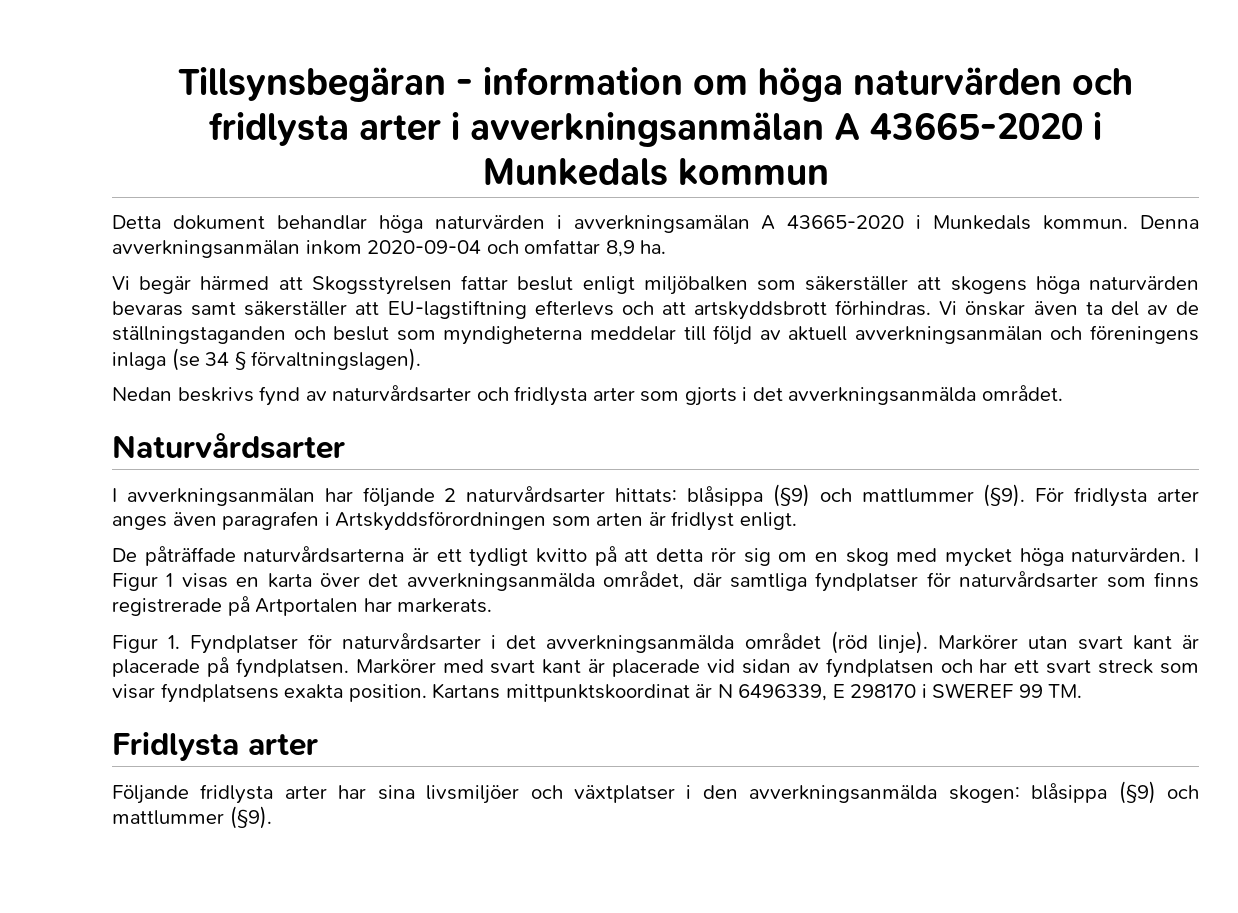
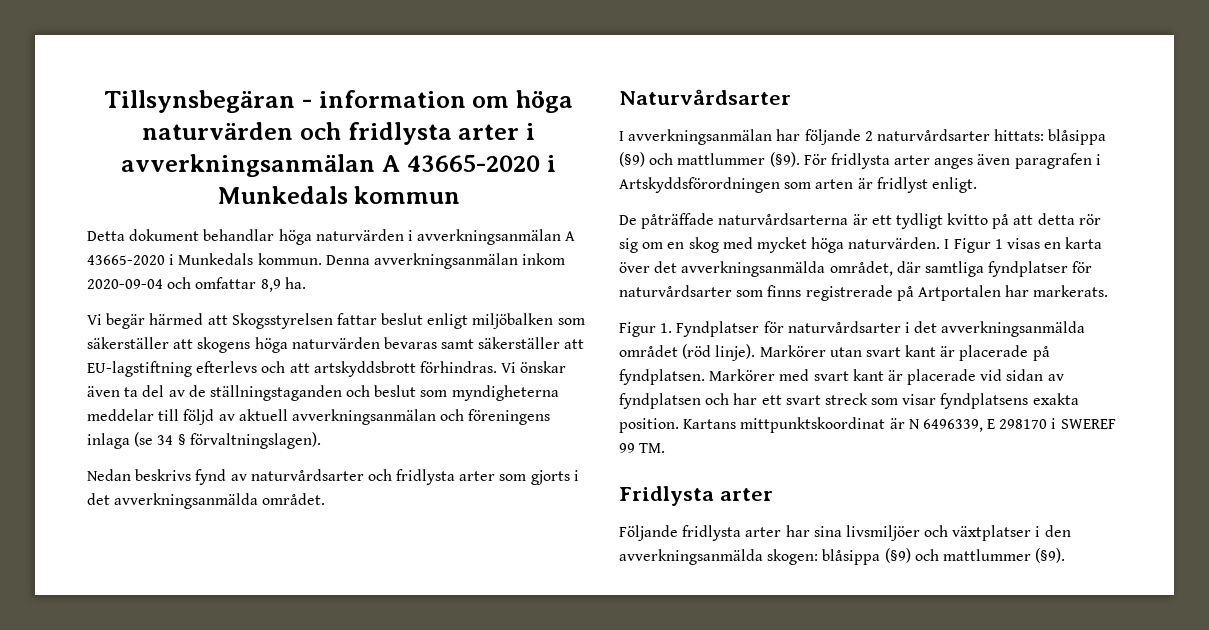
- Detta dokument behandlar höga naturvärden i avverkningsamälan A 43665-2020 i Munkedals kommun.
+ Detta dokument behandlar höga naturvärden i avverkningsanmälan A 43665-2020 i Munkedals kommun.

